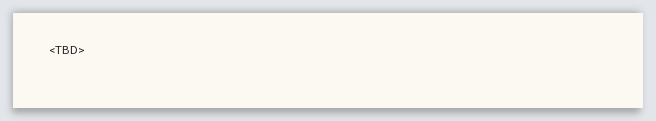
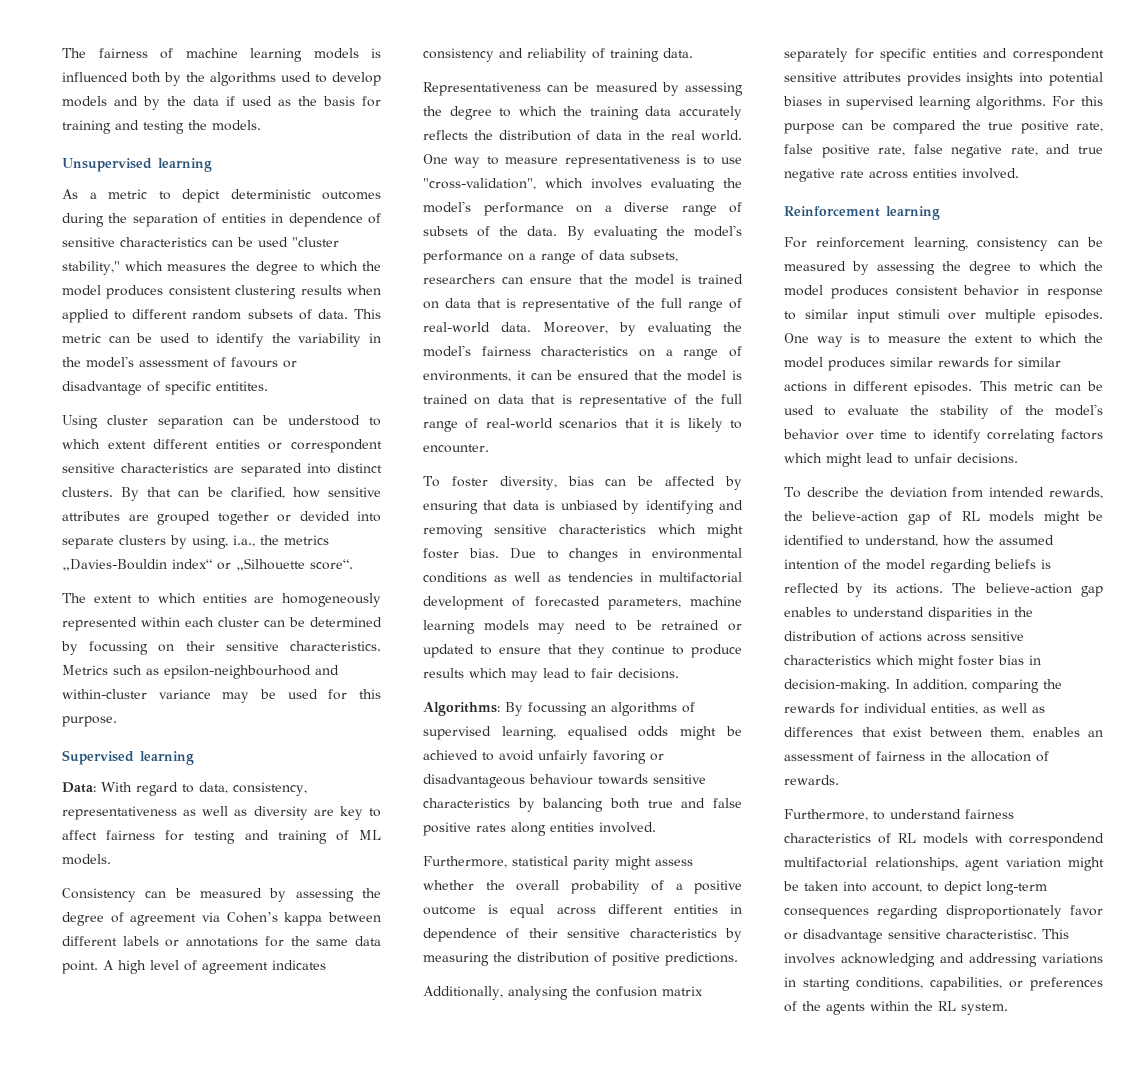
- <TBD>
+ The fairness of machine learning models is influenced both by the algorithms used to develop models and by the data if used as the basis for training and testing the models.
+ Unsupervised learning
+ As a metric to depict deterministic outcomes during the separation of entities in dependence of sensitive characteristics can be used "cluster stability," which measures the degree to which the model produces consistent clustering results when applied to different random subsets of data. This metric can be used to identify the variability in the model's assessment of favours or disadvantage of specific entitites.
+ Using cluster separation can be understood to which extent different entities or correspondent sensitive characteristics are separated into distinct clusters. By that can be clarified, how sensitive attributes are grouped together or devided into separate clusters by using, i.a., the metrics „Davies-Bouldin index“ or „Silhouette score“.
+ The extent to which entities are homogeneously represented within each cluster can be determined by focussing on their sensitive characteristics. Metrics such as epsilon-neighbourhood and within-cluster variance may be used for this purpose.
+ Supervised learning
+ Data: With regard to data, consistency, representativeness as well as diversity are key to affect fairness for testing and training of ML models.
+ Consistency can be measured by assessing the degree of agreement via Cohen’s kappa between different labels or annotations for the same data point. A high level of agreement indicates consistency and reliability of training data.
+ Representativeness can be measured by assessing the degree to which the training data accurately reflects the distribution of data in the real world. One way to measure representativeness is to use "cross-validation", which involves evaluating the model's performance on a diverse range of subsets of the data. By evaluating the model's performance on a range of data subsets, researchers can ensure that the model is trained on data that is representative of the full range of real-world data. Moreover, by evaluating the model's fairness characteristics on a range of environments, it can be ensured that the model is trained on data that is representative of the full range of real-world scenarios that it is likely to encounter.
+ To foster diversity, bias can be affected by ensuring that data is unbiased by identifying and removing sensitive characteristics which might foster bias. Due to changes in environmental conditions as well as tendencies in multifactorial development of forecasted parameters, machine learning models may need to be retrained or updated to ensure that they continue to produce results which may lead to fair decisions.
+ Algorithms: By focussing an algorithms of supervised learning, equalised odds might be achieved to avoid unfairly favoring or disadvantageous behaviour towards sensitive characteristics by balancing both true and false positive rates along entities involved.
+ Furthermore, statistical parity might assess whether the overall probability of a positive outcome is equal across different entities in dependence of their sensitive characteristics by measuring the distribution of positive predictions.
+ Additionally, analysing the confusion matrix separately for specific entities and correspondent sensitive attributes provides insights into potential biases in supervised learning algorithms. For this purpose can be compared the true positive rate, false positive rate, false negative rate, and true negative rate across entities involved.
+ Reinforcement learning
+ For reinforcement learning, consistency can be measured by assessing the degree to which the model produces consistent behavior in response to similar input stimuli over multiple episodes. One way is to measure the extent to which the model produces similar rewards for similar actions in different episodes. This metric can be used to evaluate the stability of the model's behavior over time to identify correlating factors which might lead to unfair decisions.
+ To describe the deviation from intended rewards, the believe-action gap of RL models might be identified to understand, how the assumed intention of the model regarding beliefs is reflected by its actions. The believe-action gap enables to understand disparities in the distribution of actions across sensitive characteristics which might foster bias in decision-making. In addition, comparing the rewards for individual entities, as well as differences that exist between them, enables an assessment of fairness in the allocation of rewards.
+ Furthermore, to understand fairness characteristics of RL models with correspondend multifactorial relationships, agent variation might be taken into account, to depict long-term consequences regarding disproportionately favor or disadvantage sensitive characteristisc. This involves acknowledging and addressing variations in starting conditions, capabilities, or preferences of the agents within the RL system.

